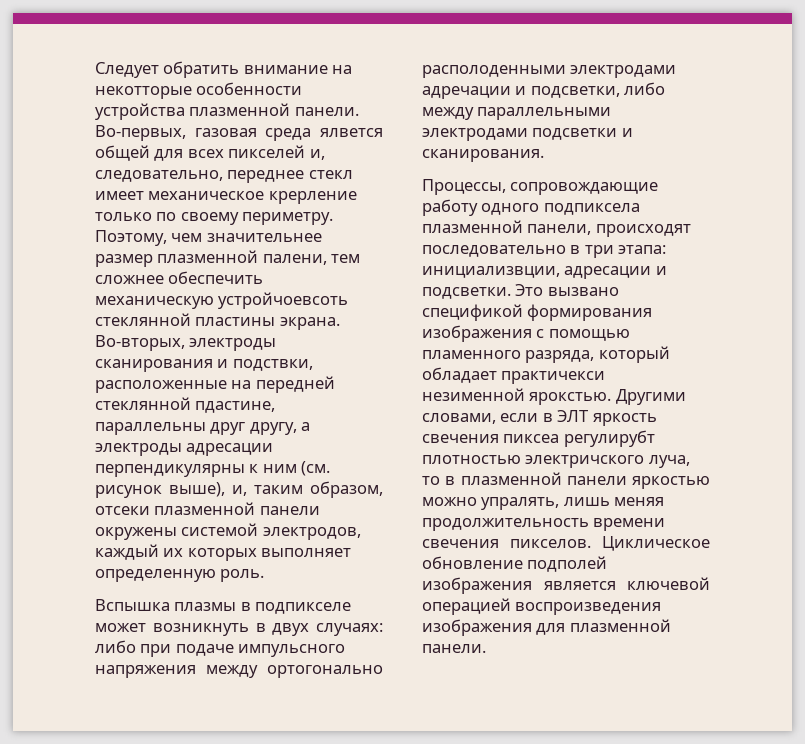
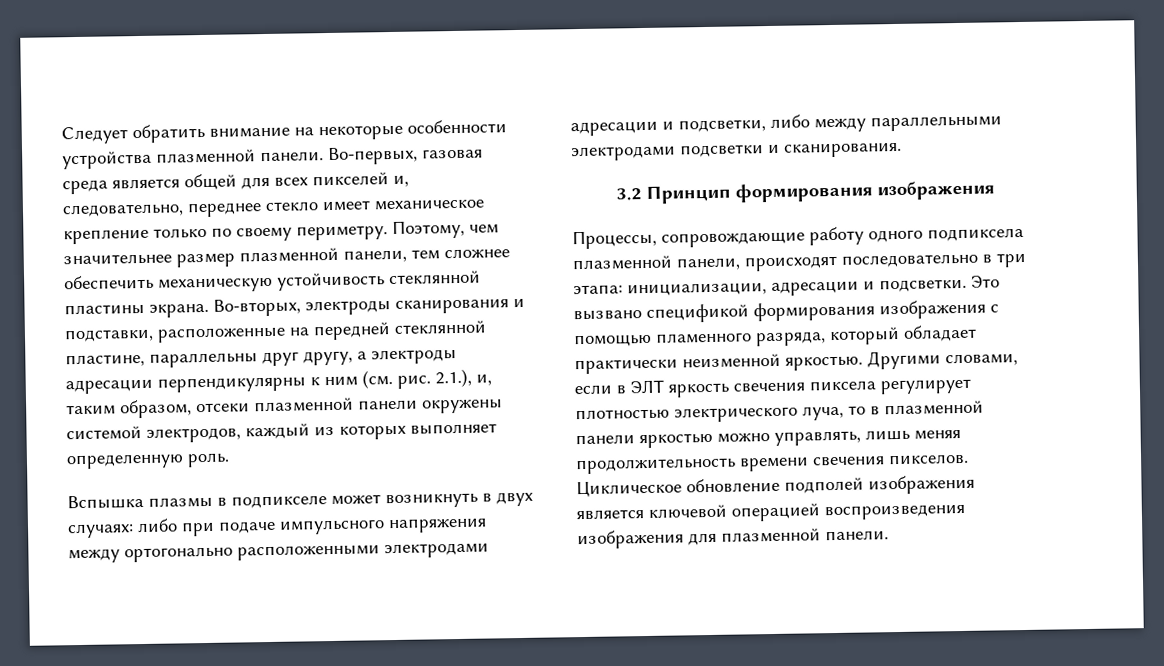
- Следует обратить внимание на некотторые особенности устройства плазменной панели.
+ Следует обратить внимание на некоторые особенности устройства плазменной панели.
- Во-первых, газовая среда ялвется общей для всех пикселей и, следовательно, переднее стекл имеет механическое крерление только по своему периметру.
+ Во-первых, газовая среда является общей для всех пикселей и, следовательно, переднее стекло имеет механическое крепление только по своему периметру.
- Поэтому, чем значительнее размер плазменной палени, тем сложнее обеспечить механическую устройчоевсоть стеклянной пластины экрана.
+ Поэтому, чем значительнее размер плазменной панели, тем сложнее обеспечить механическую устойчивость стеклянной пластины экрана.
- Во-вторых, электроды сканирования и подствки, расположенные на передней стеклянной пдастине, параллельны друг другу, а электроды адресации перпендикулярны к ним (см. рисунок выше), и, таким образом, отсеки плазменной панели окружены системой электродов, каждый их которых выполняет определенную роль.
+ Во-вторых, электроды сканирования и подставки, расположенные на передней стеклянной пластине, параллельны друг другу, а электроды адресации перпендикулярны к ним (см. рис. 2.1.), и, таким образом, отсеки плазменной панели окружены системой электродов, каждый из которых выполняет определенную роль.
- Вспышка плазмы в подпикселе может возникнуть в двух случаях: либо при подаче импульсного напряжения между ортогонально располоденными электродами адречации и подсветки, либо между параллельными электродами подсветки и сканирования.
+ Вспышка плазмы в подпикселе может возникнуть в двух случаях: либо при подаче импульсного напряжения между ортогонально расположенными электродами адресации и подсветки, либо между параллельными электродами подсветки и сканирования.
+ 3.2 Принцип формирования изображения
- Процессы, сопровождающие работу одного подпиксела плазменной панели, происходят последовательно в три этапа: инициализвции, адресации и подсветки.
+ Процессы, сопровождающие работу одного подпиксела плазменной панели, происходят последовательно в три этапа: инициализации, адресации и подсветки.
- Это вызвано спецификой формирования изображения с помощью пламенного разряда, который обладает практичекси незименной ярокстью.
+ Это вызвано спецификой формирования изображения с помощью пламенного разряда, который обладает практически неизменной яркостью.
- Другими словами, если в ЭЛТ яркость свечения пиксеа регулирубт плотностью электричского луча, то в плазменной панели яркостью можно упралять, лишь меняя продолжительность времени свечения пикселов.
+ Другими словами, если в ЭЛТ яркость свечения пиксела регулирует плотностью электрического луча, то в плазменной панели яркостью можно управлять, лишь меняя продолжительность времени свечения пикселов.

